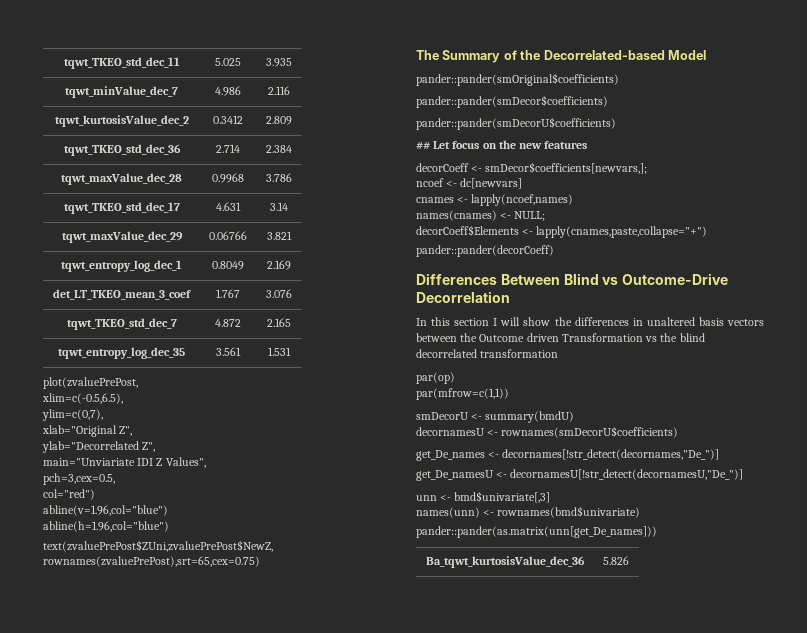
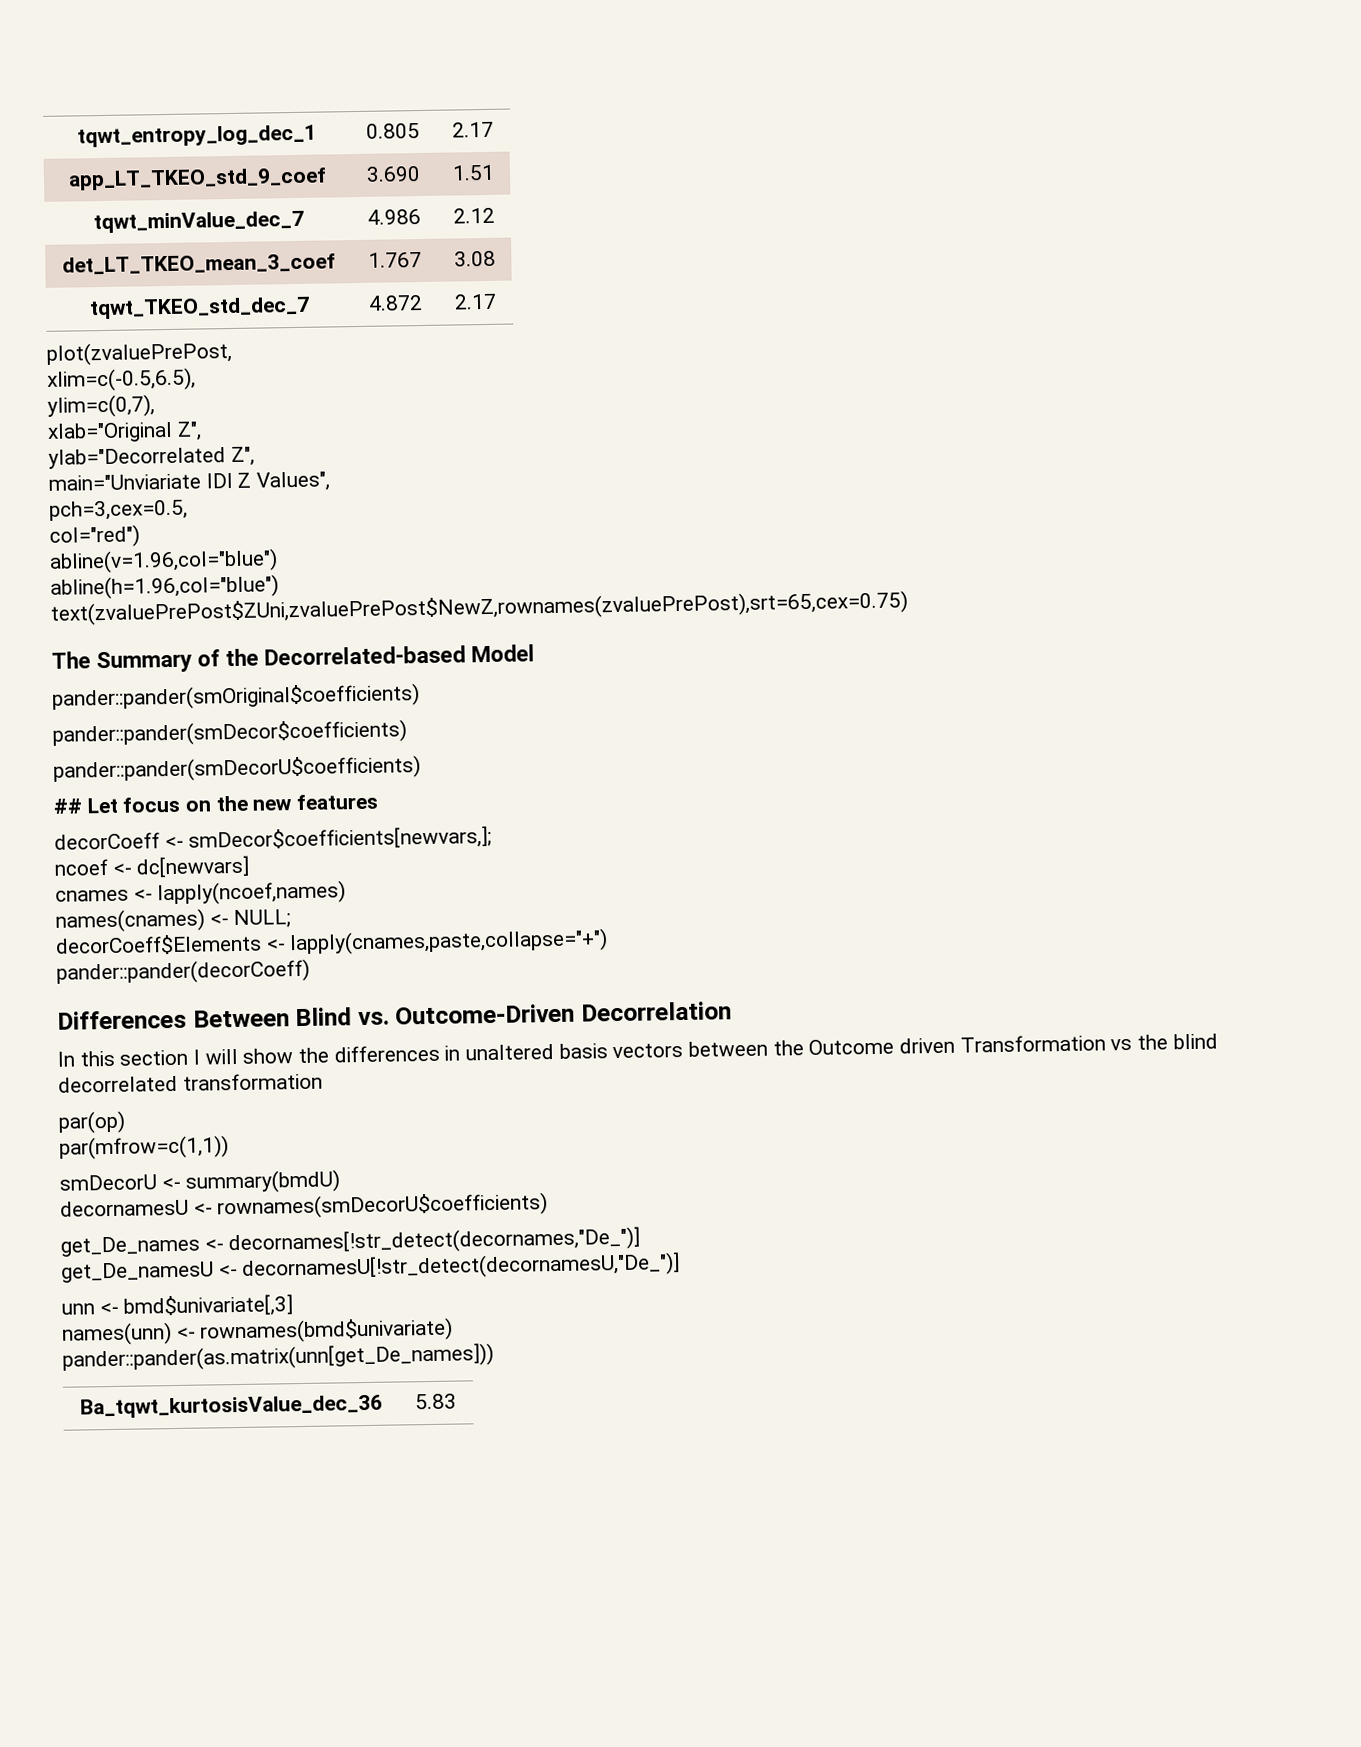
- tqwt_TKEO_std_dec_11 | 5.025 | 3.935
- tqwt_minValue_dec_7 | 4.986 | 2.116
- tqwt_kurtosisValue_dec_2 | 0.3412 | 2.809
- tqwt_TKEO_std_dec_36 | 2.714 | 2.384
- tqwt_maxValue_dec_28 | 0.9968 | 3.786
- tqwt_TKEO_std_dec_17 | 4.631 | 3.14
- tqwt_maxValue_dec_29 | 0.06766 | 3.821
- tqwt_entropy_log_dec_1 | 0.8049 | 2.169
+ tqwt_entropy_log_dec_1 | 0.805 | 2.17
+ app_LT_TKEO_std_9_coef | 3.690 | 1.51
+ tqwt_minValue_dec_7 | 4.986 | 2.12
- det_LT_TKEO_mean_3_coef | 1.767 | 3.076
+ det_LT_TKEO_mean_3_coef | 1.767 | 3.08
- tqwt_TKEO_std_dec_7 | 4.872 | 2.165
- tqwt_entropy_log_dec_35 | 3.561 | 1.531
+ tqwt_TKEO_std_dec_7 | 4.872 | 2.17
- Differences Between Blind vs Outcome-Drive Decorrelation
+ Differences Between Blind vs. Outcome-Driven Decorrelation
- Ba_tqwt_kurtosisValue_dec_36 | 5.826
+ Ba_tqwt_kurtosisValue_dec_36 | 5.83

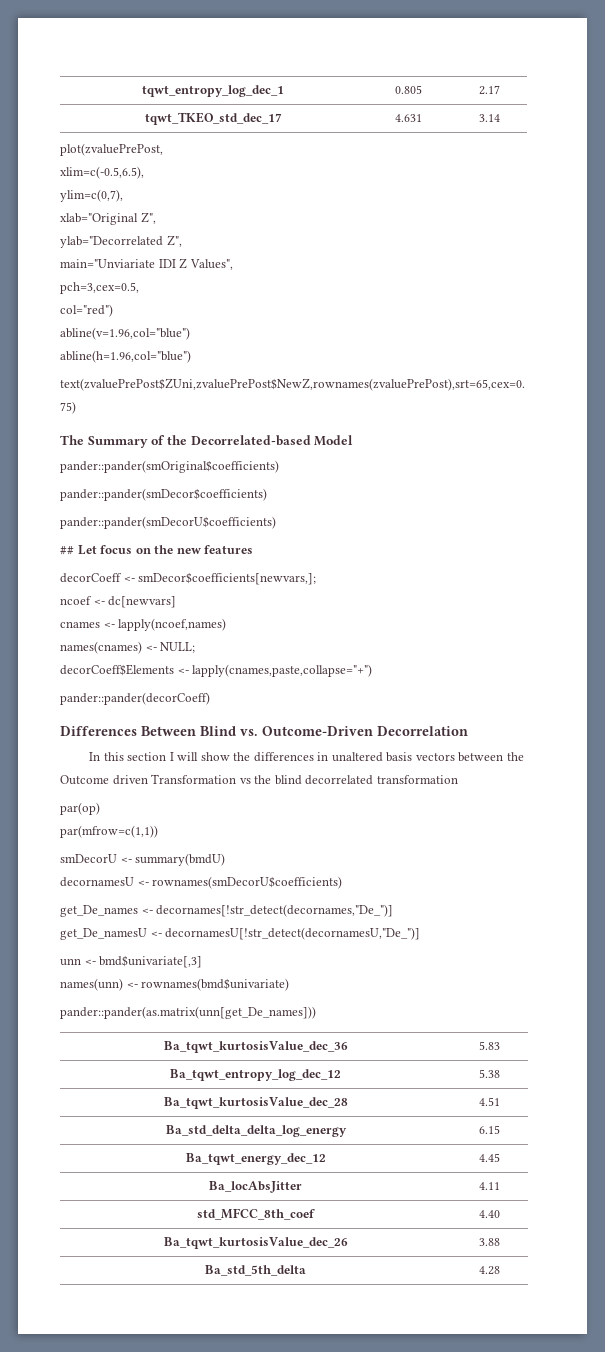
- app_LT_TKEO_std_9_coef | 3.690 | 1.51
- tqwt_minValue_dec_7 | 4.986 | 2.12
- det_LT_TKEO_mean_3_coef | 1.767 | 3.08
- tqwt_TKEO_std_dec_7 | 4.872 | 2.17
+ tqwt_TKEO_std_dec_17 | 4.631 | 3.14
+ Ba_tqwt_entropy_log_dec_12 | 5.38
+ Ba_tqwt_kurtosisValue_dec_28 | 4.51
+ Ba_std_delta_delta_log_energy | 6.15
+ Ba_tqwt_energy_dec_12 | 4.45
+ Ba_locAbsJitter | 4.11
+ std_MFCC_8th_coef | 4.40
+ Ba_tqwt_kurtosisValue_dec_26 | 3.88
+ Ba_std_5th_delta | 4.28

